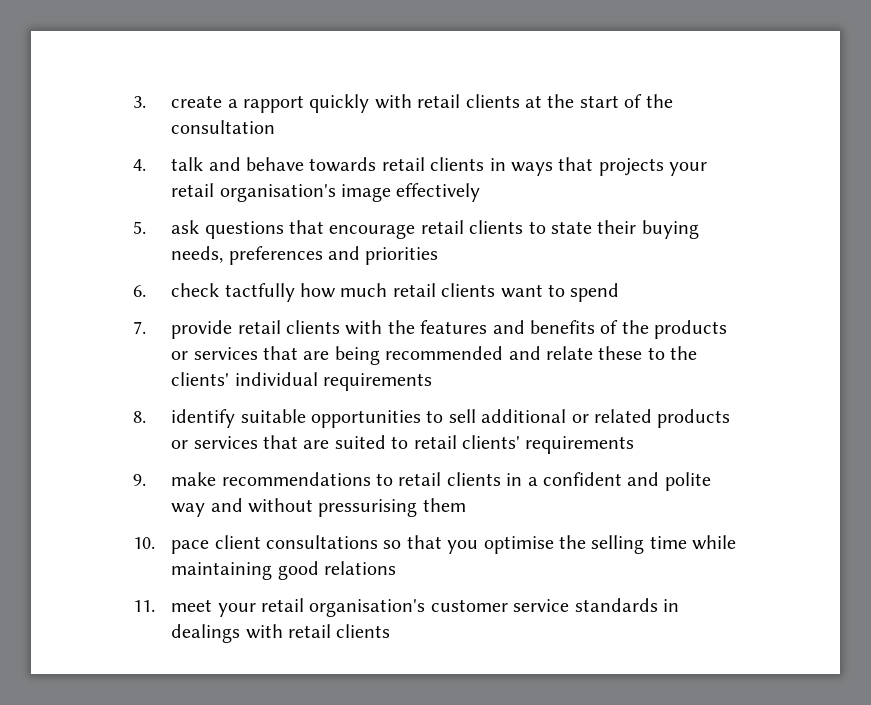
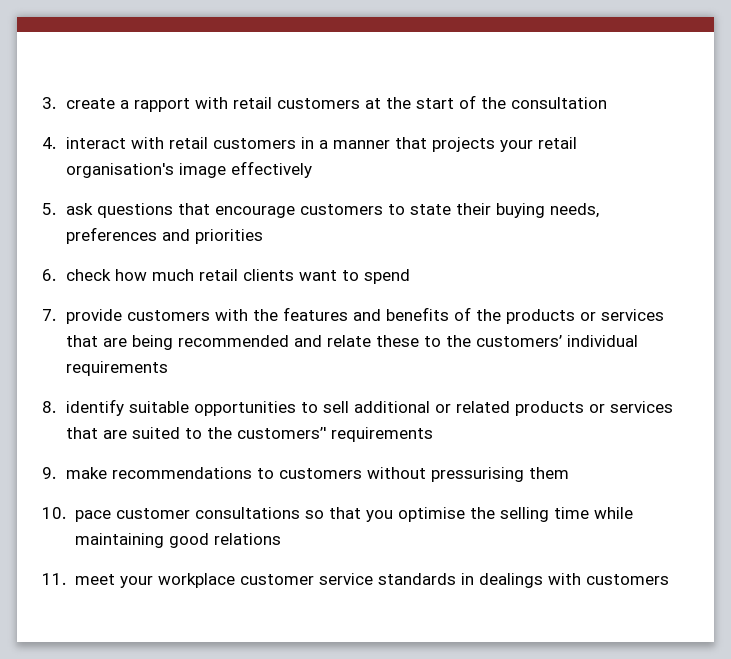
- 3. create a rapport quickly with retail clients at the start of the consultation
+ 3. create a rapport with retail customers at the start of the consultation
- 4. talk and behave towards retail clients in ways that projects your retail organisation's image effectively
+ 4. interact with retail customers in a manner that projects your retail organisation's image effectively
- 5. ask questions that encourage retail clients to state their buying needs, preferences and priorities
+ 5. ask questions that encourage customers to state their buying needs, preferences and priorities
- 6. check tactfully how much retail clients want to spend
+ 6. check how much retail clients want to spend
- 7. provide retail clients with the features and benefits of the products or services that are being recommended and relate these to the clients' individual requirements
+ 7. provide customers with the features and benefits of the products or services that are being recommended and relate these to the customers’ individual requirements
- 8. identify suitable opportunities to sell additional or related products or services that are suited to retail clients' requirements
+ 8. identify suitable opportunities to sell additional or related products or services that are suited to the customers’' requirements
- 9. make recommendations to retail clients in a confident and polite way and without pressurising them
+ 9. make recommendations to customers without pressurising them
- 10. pace client consultations so that you optimise the selling time while maintaining good relations
+ 10. pace customer consultations so that you optimise the selling time while maintaining good relations
- 11. meet your retail organisation's customer service standards in dealings with retail clients
+ 11. meet your workplace customer service standards in dealings with customers

